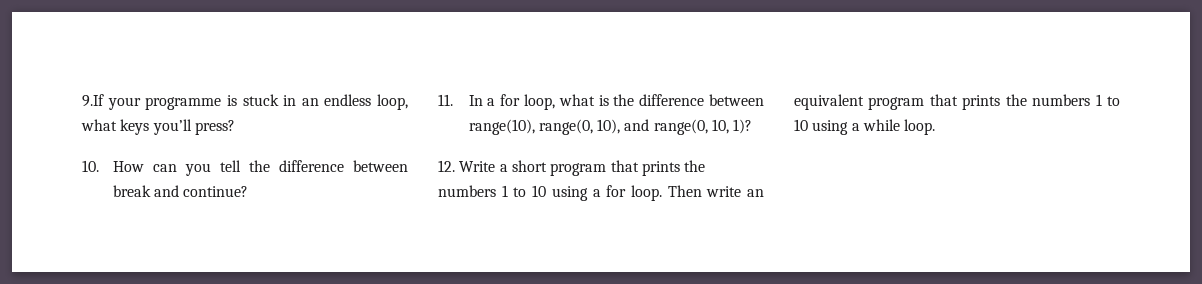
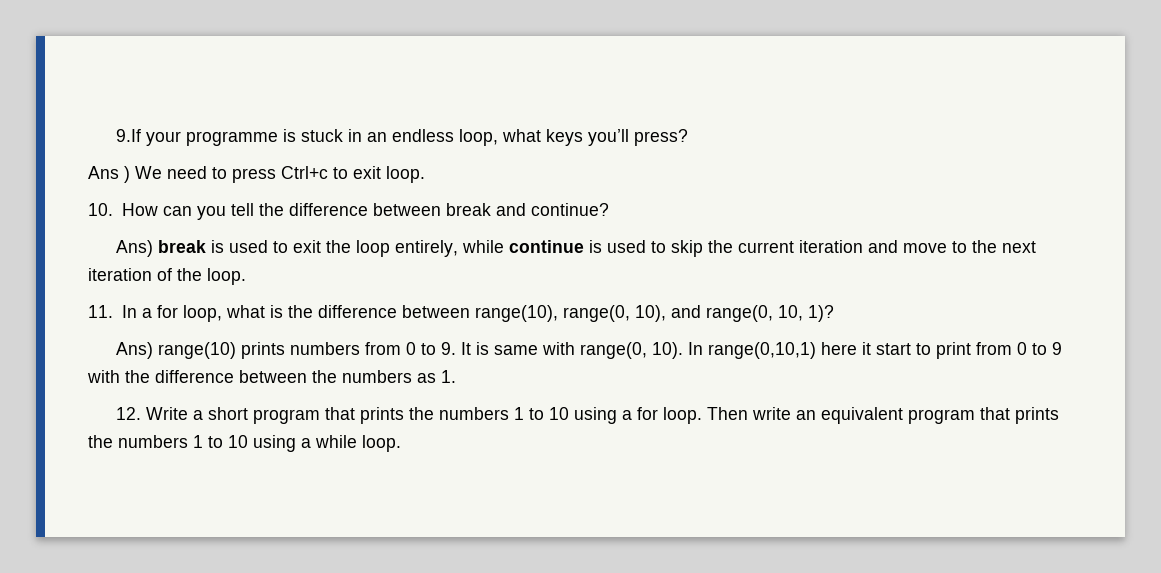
+ Ans ) We need to press Ctrl+c to exit loop.
+ Ans) break is used to exit the loop entirely, while continue is used to skip the current iteration and move to the next iteration of the loop.
+ Ans) range(10) prints numbers from 0 to 9. It is same with range(0, 10). In range(0,10,1) here it start to print from 0 to 9 with the difference between the numbers as 1.

